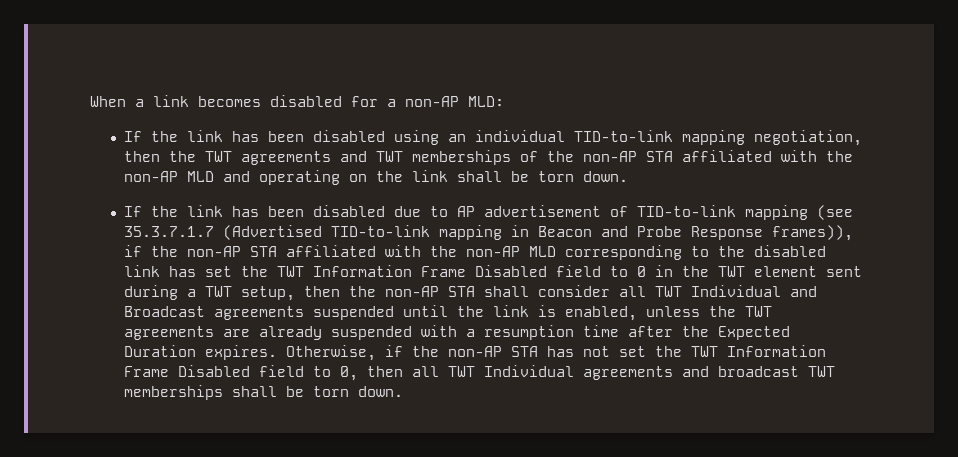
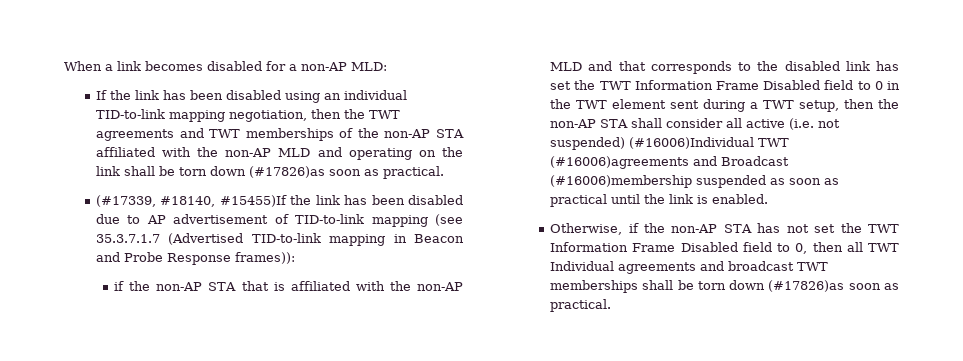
- If the link has been disabled using an individual TID-to-link mapping negotiation, then the TWT agreements and TWT memberships of the non-AP STA affiliated with the non-AP MLD and operating on the link shall be torn down.
- If the link has been disabled due to AP advertisement of TID-to-link mapping (see 35.3.7.1.7 (Advertised TID-to-link mapping in Beacon and Probe Response frames)), if the non-AP STA affiliated with the non-AP MLD corresponding to the disabled link has set the TWT Information Frame Disabled field to 0 in the TWT element sent during a TWT setup, then the non-AP STA shall consider all TWT Individual and Broadcast agreements suspended until the link is enabled, unless the TWT agreements are already suspended with a resumption time after the Expected Duration expires. Otherwise, if the non-AP STA has not set the TWT Information Frame Disabled field to 0, then all TWT Individual agreements and broadcast TWT memberships shall be torn down.
+ If the link has been disabled using an individual TID-to-link mapping negotiation, then the TWT agreements and TWT memberships of the non-AP STA affiliated with the non-AP MLD and operating on the link shall be torn down (#17826)as soon as practical.
+ (#17339, #18140, #15455)If the link has been disabled due to AP advertisement of TID-to-link mapping (see 35.3.7.1.7 (Advertised TID-to-link mapping in Beacon and Probe Response frames)):
+ if the non-AP STA that is affiliated with the non-AP MLD and that corresponds to the disabled link has set the TWT Information Frame Disabled field to 0 in the TWT element sent during a TWT setup, then the non-AP STA shall consider all active (i.e. not suspended) (#16006)Individual TWT (#16006)agreements and Broadcast (#16006)membership suspended as soon as practical until the link is enabled.
+ Otherwise, if the non-AP STA has not set the TWT Information Frame Disabled field to 0, then all TWT Individual agreements and broadcast TWT memberships shall be torn down (#17826)as soon as practical.

